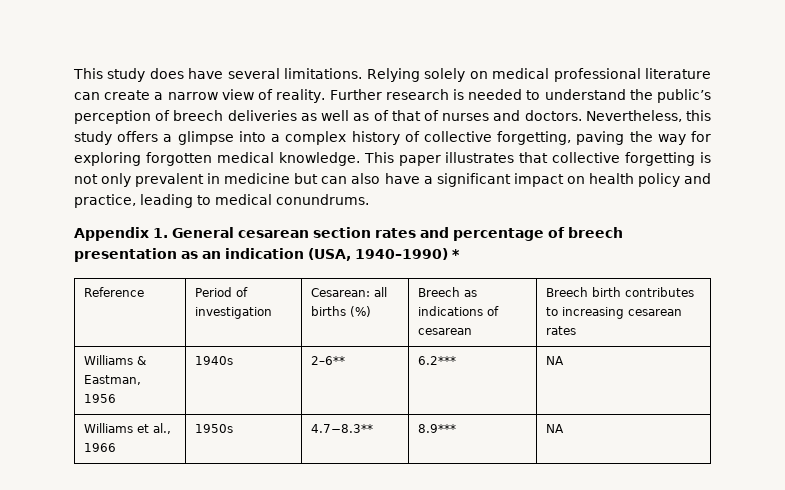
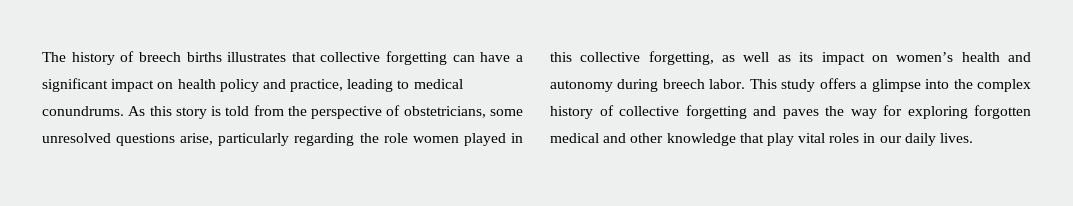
- This study does have several limitations. Relying solely on medical professional literature can create a narrow view of reality. Further research is needed to understand the public’s perception of breech deliveries as well as of that of nurses and doctors. Nevertheless, this study offers a glimpse into a complex history of collective forgetting, paving the way for exploring forgotten medical knowledge. This paper illustrates that collective forgetting is not only prevalent in medicine but can also have a significant impact on health policy and practice, leading to medical conundrums.
- Appendix 1. General cesarean section rates and percentage of breech presentation as an indication (USA, 1940–1990) *
- Reference | Period of investigation | Cesarean: all births (%) | Breech as indications of cesarean | Breech birth contributes to increasing cesarean rates
- Williams & Eastman, 1956 | 1940s | 2–6** | 6.2*** | NA
- Williams et al., 1966 | 1950s | 4.7−8.3** | 8.9*** | NA
+ The history of breech births illustrates that collective forgetting can have a significant impact on health policy and practice, leading to medical conundrums. As this story is told from the perspective of obstetricians, some unresolved questions arise, particularly regarding the role women played in this collective forgetting, as well as its impact on women’s health and autonomy during breech labor. This study offers a glimpse into the complex history of collective forgetting and paves the way for exploring forgotten medical and other knowledge that play vital roles in our daily lives.

